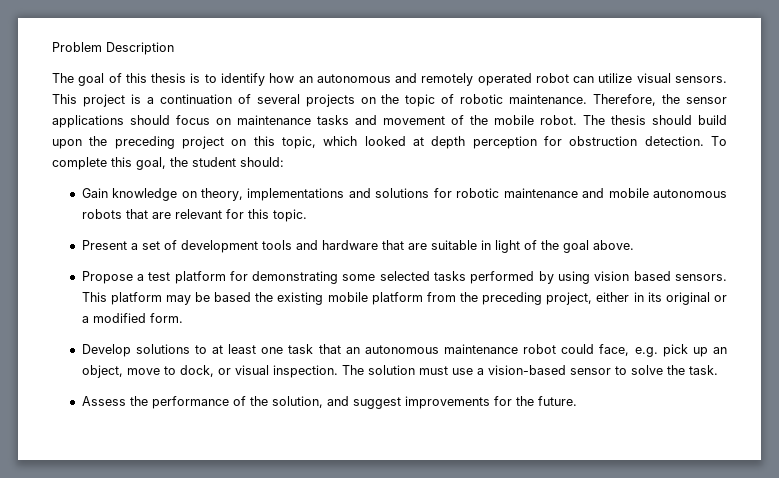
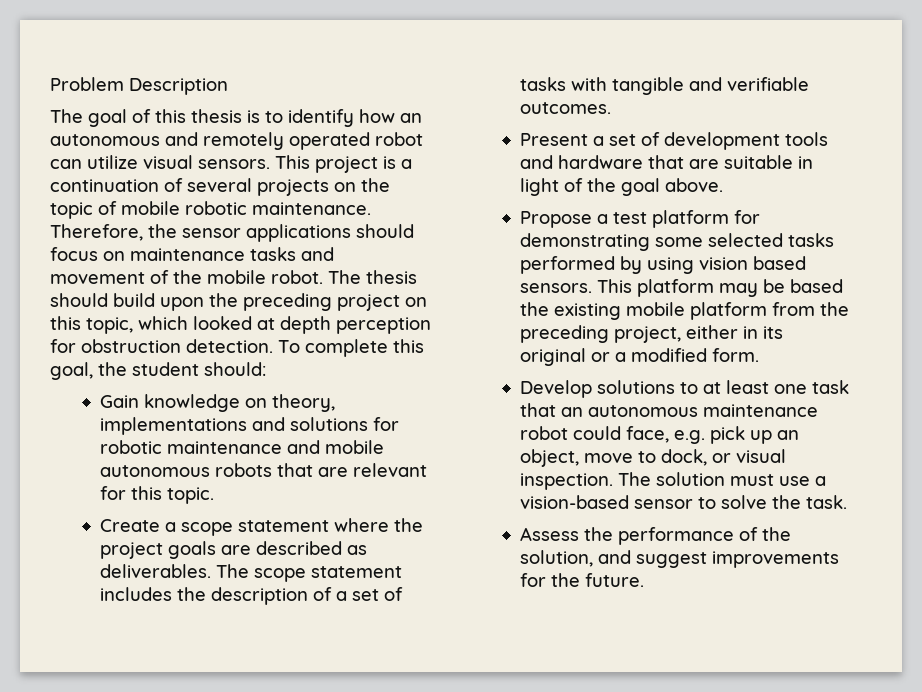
- This project is a continuation of several projects on the topic of robotic maintenance.
+ This project is a continuation of several projects on the topic of mobile robotic maintenance.
+ Create a scope statement where the project goals are described as deliverables. The scope statement includes the description of a set of tasks with tangible and verifiable outcomes.

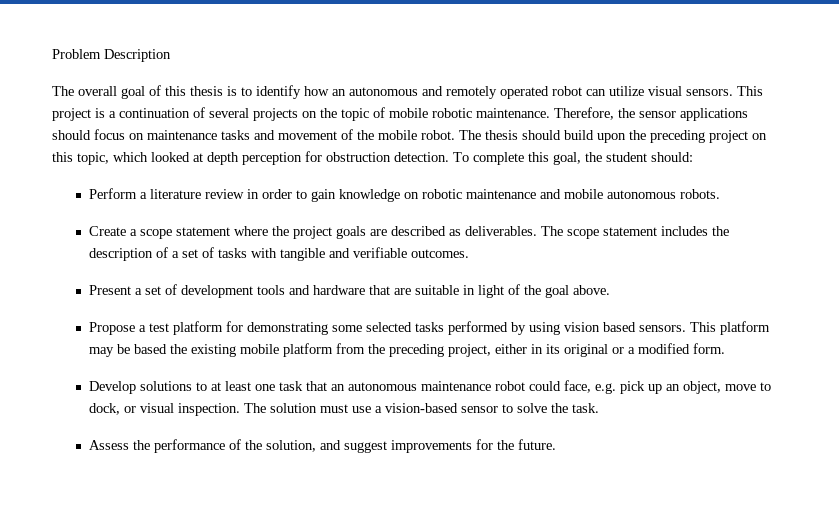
- The goal of this thesis is to identify how an autonomous and remotely operated robot can utilize visual sensors.
+ The overall goal of this thesis is to identify how an autonomous and remotely operated robot can utilize visual sensors.
- Gain knowledge on theory, implementations and solutions for robotic maintenance and mobile autonomous robots that are relevant for this topic.
+ Perform a literature review in order to gain knowledge on robotic maintenance and mobile autonomous robots.

